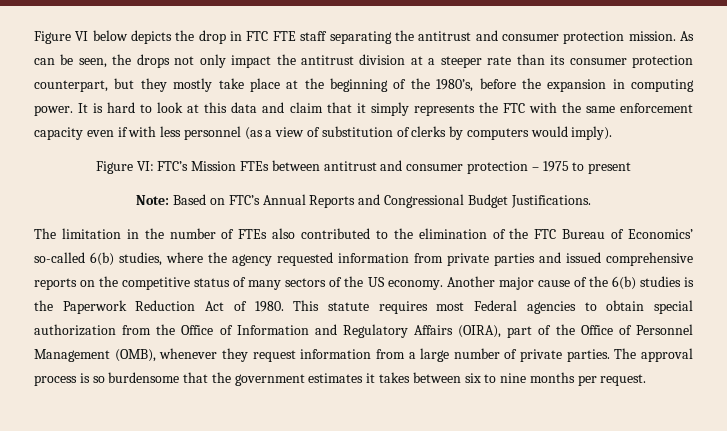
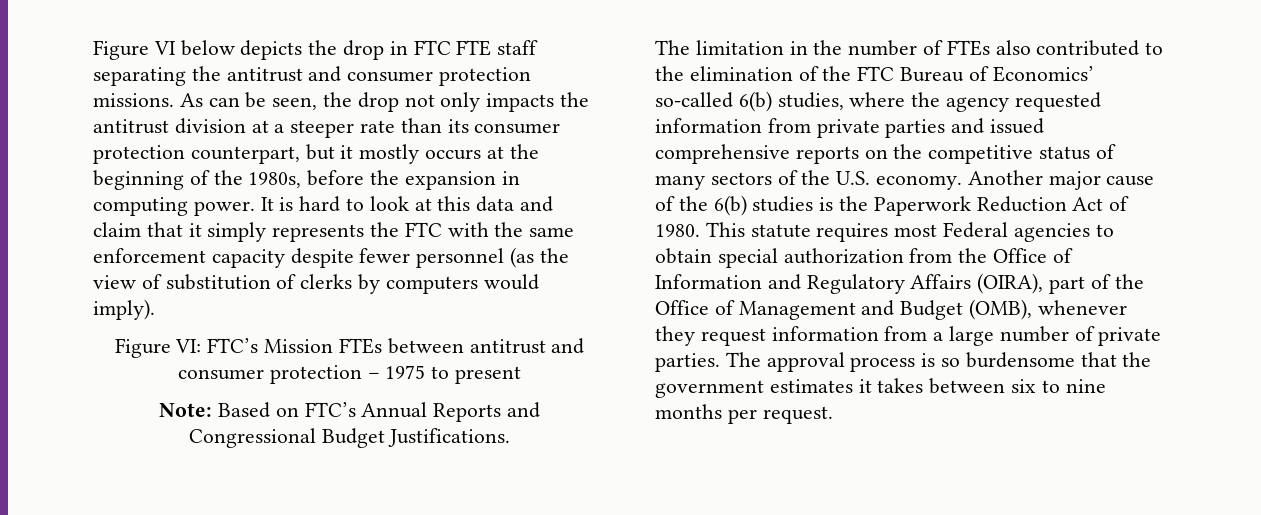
- Figure VI below depicts the drop in FTC FTE staff separating the antitrust and consumer protection mission.
+ Figure VI below depicts the drop in FTC FTE staff separating the antitrust and consumer protection missions.
- As can be seen, the drops not only impact the antitrust division at a steeper rate than its consumer protection counterpart, but they mostly take place at the beginning of the 1980’s, before the expansion in computing power.
+ As can be seen, the drop not only impacts the antitrust division at a steeper rate than its consumer protection counterpart, but it mostly occurs at the beginning of the 1980s, before the expansion in computing power.
- It is hard to look at this data and claim that it simply represents the FTC with the same enforcement capacity even if with less personnel (as a view of substitution of clerks by computers would imply).
+ It is hard to look at this data and claim that it simply represents the FTC with the same enforcement capacity despite fewer personnel (as the view of substitution of clerks by computers would imply).
- The limitation in the number of FTEs also contributed to the elimination of the FTC Bureau of Economics’ so-called 6(b) studies, where the agency requested information from private parties and issued comprehensive reports on the competitive status of many sectors of the US economy.
+ The limitation in the number of FTEs also contributed to the elimination of the FTC Bureau of Economics’ so-called 6(b) studies, where the agency requested information from private parties and issued comprehensive reports on the competitive status of many sectors of the U.S. economy.
- This statute requires most Federal agencies to obtain special authorization from the Office of Information and Regulatory Affairs (OIRA), part of the Office of Personnel Management (OMB), whenever they request information from a large number of private parties.
+ This statute requires most Federal agencies to obtain special authorization from the Office of Information and Regulatory Affairs (OIRA), part of the Office of Management and Budget (OMB), whenever they request information from a large number of private parties.

